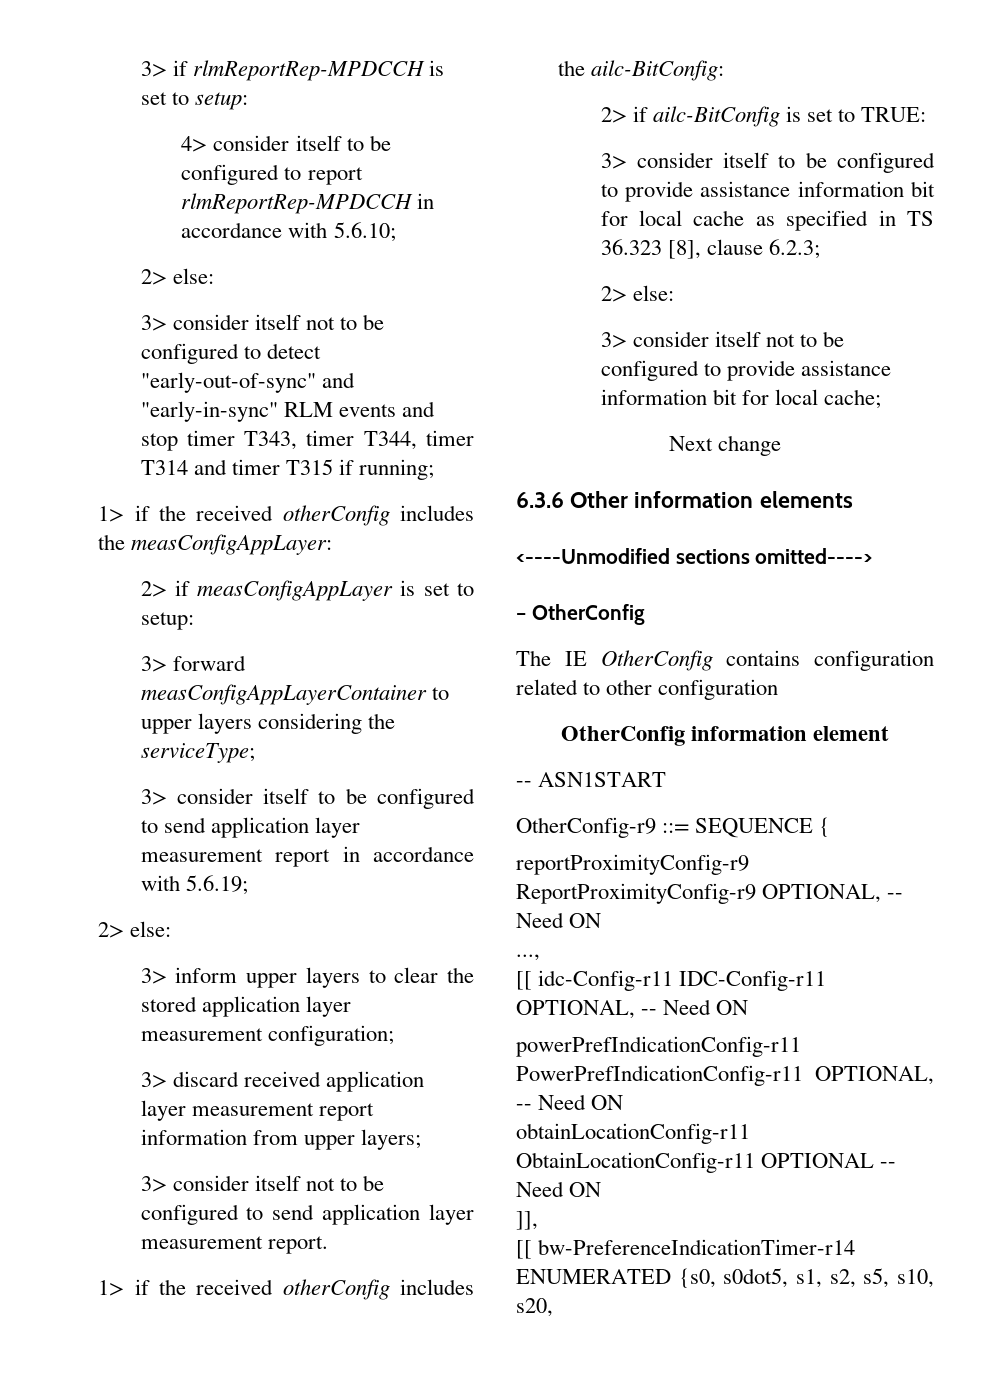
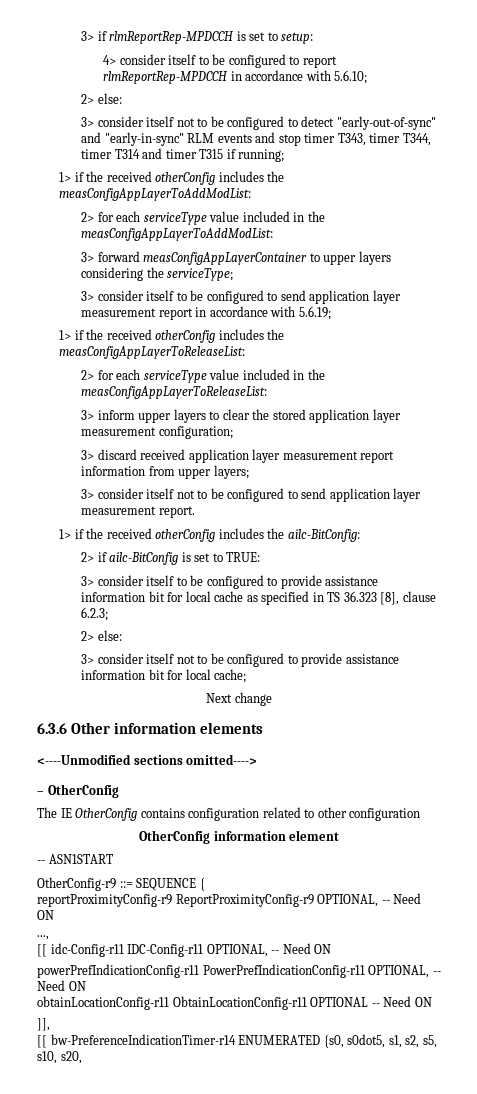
- 1> if the received otherConfig includes the measConfigAppLayer:
- 2> if measConfigAppLayer is set to setup:
+ 1> if the received otherConfig includes the measConfigAppLayerToAddModList:
+ 2> for each serviceType value included in the measConfigAppLayerToAddModList:
  3> consider itself to be configured to send application layer measurement report in accordance with 5.6.19;
- 2> else:
+ 1> if the received otherConfig includes the measConfigAppLayerToReleaseList:
+ 2> for each serviceType value included in the measConfigAppLayerToReleaseList:

